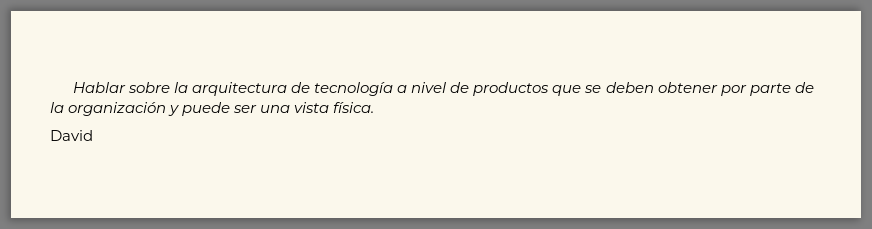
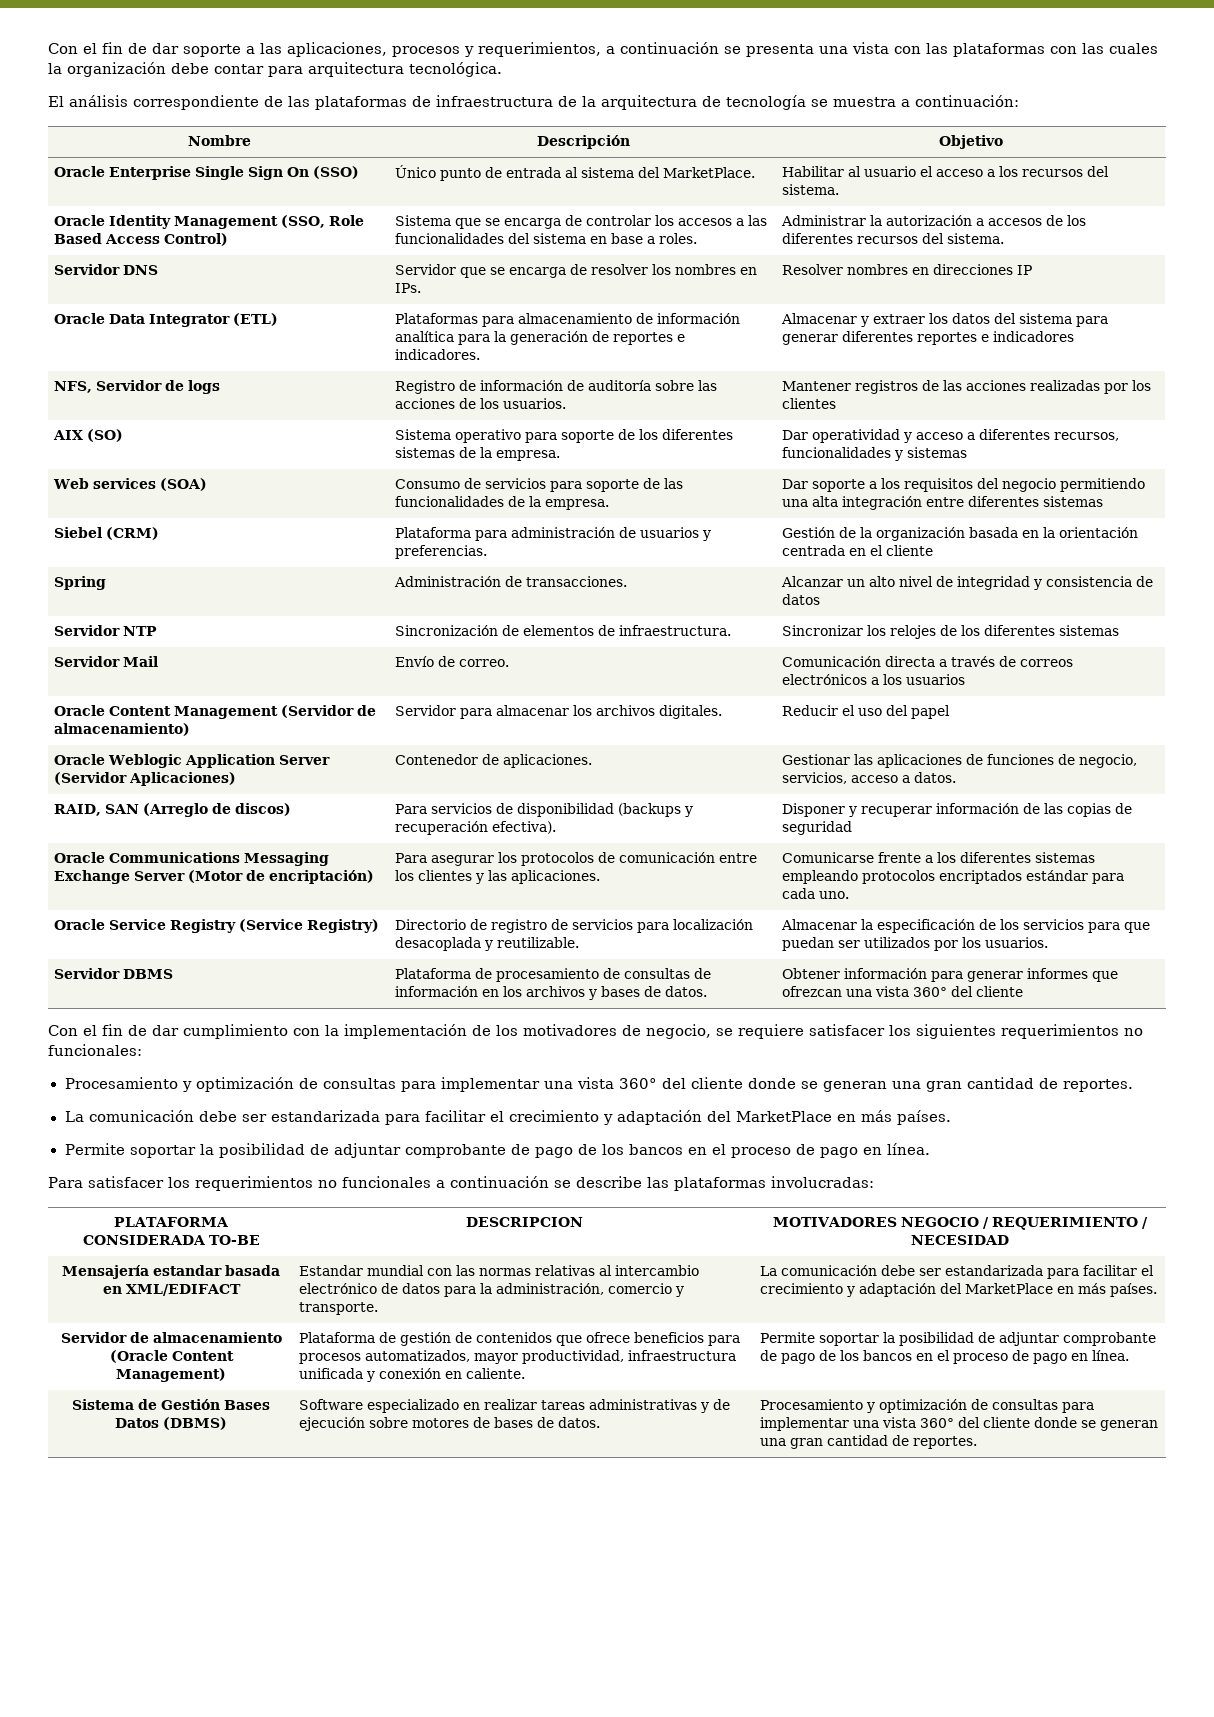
- Hablar sobre la arquitectura de tecnología a nivel de productos que se deben obtener por parte de la organización y puede ser una vista física.
- David
+ Con el fin de dar soporte a las aplicaciones, procesos y requerimientos, a continuación se presenta una vista con las plataformas con las cuales la organización debe contar para arquitectura tecnológica.
+ El análisis correspondiente de las plataformas de infraestructura de la arquitectura de tecnología se muestra a continuación:
+ Nombre | Descripción | Objetivo
+ Oracle Enterprise Single Sign On (SSO) | Único punto de entrada al sistema del MarketPlace. | Habilitar al usuario el acceso a los recursos del sistema.
+ Oracle Identity Management (SSO, Role Based Access Control) | Sistema que se encarga de controlar los accesos a las funcionalidades del sistema en base a roles. | Administrar la autorización a accesos de los diferentes recursos del sistema.
+ Servidor DNS | Servidor que se encarga de resolver los nombres en IPs. | Resolver nombres en direcciones IP
+ Oracle Data Integrator (ETL) | Plataformas para almacenamiento de información analítica para la generación de reportes e indicadores. | Almacenar y extraer los datos del sistema para generar diferentes reportes e indicadores
+ NFS, Servidor de logs | Registro de información de auditoría sobre las acciones de los usuarios. | Mantener registros de las acciones realizadas por los clientes
+ AIX (SO) | Sistema operativo para soporte de los diferentes sistemas de la empresa. | Dar operatividad y acceso a diferentes recursos, funcionalidades y sistemas
+ Web services (SOA) | Consumo de servicios para soporte de las funcionalidades de la empresa. | Dar soporte a los requisitos del negocio permitiendo una alta integración entre diferentes sistemas
+ Siebel (CRM) | Plataforma para administración de usuarios y preferencias. | Gestión de la organización basada en la orientación centrada en el cliente
+ Spring | Administración de transacciones. | Alcanzar un alto nivel de integridad y consistencia de datos
+ Servidor NTP | Sincronización de elementos de infraestructura. | Sincronizar los relojes de los diferentes sistemas
+ Servidor Mail | Envío de correo. | Comunicación directa a través de correos electrónicos a los usuarios
+ Oracle Content Management (Servidor de almacenamiento) | Servidor para almacenar los archivos digitales. | Reducir el uso del papel
+ Oracle Weblogic Application Server (Servidor Aplicaciones) | Contenedor de aplicaciones. | Gestionar las aplicaciones de funciones de negocio, servicios, acceso a datos.
+ RAID, SAN (Arreglo de discos) | Para servicios de disponibilidad (backups y recuperación efectiva). | Disponer y recuperar información de las copias de seguridad
+ Oracle Communications Messaging Exchange Server (Motor de encriptación) | Para asegurar los protocolos de comunicación entre los clientes y las aplicaciones. | Comunicarse frente a los diferentes sistemas empleando protocolos encriptados estándar para cada uno.
+ Oracle Service Registry (Service Registry) | Directorio de registro de servicios para localización desacoplada y reutilizable. | Almacenar la especificación de los servicios para que puedan ser utilizados por los usuarios.
+ Servidor DBMS | Plataforma de procesamiento de consultas de información en los archivos y bases de datos. | Obtener información para generar informes que ofrezcan una vista 360° del cliente
+ Con el fin de dar cumplimiento con la implementación de los motivadores de negocio, se requiere satisfacer los siguientes requerimientos no funcionales:
+ Procesamiento y optimización de consultas para implementar una vista 360° del cliente donde se generan una gran cantidad de reportes.
+ La comunicación debe ser estandarizada para facilitar el crecimiento y adaptación del MarketPlace en más países.
+ Permite soportar la posibilidad de adjuntar comprobante de pago de los bancos en el proceso de pago en línea.
+ Para satisfacer los requerimientos no funcionales a continuación se describe las plataformas involucradas:
+ PLATAFORMA CONSIDERADA TO-BE | DESCRIPCION | MOTIVADORES NEGOCIO / REQUERIMIENTO / NECESIDAD
+ Mensajería estandar basada en XML/EDIFACT | Estandar mundial con las normas relativas al intercambio electrónico de datos para la administración, comercio y transporte. | La comunicación debe ser estandarizada para facilitar el crecimiento y adaptación del MarketPlace en más países.
+ Servidor de almacenamiento (Oracle Content Management) | Plataforma de gestión de contenidos que ofrece beneficios para procesos automatizados, mayor productividad, infraestructura unificada y conexión en caliente. | Permite soportar la posibilidad de adjuntar comprobante de pago de los bancos en el proceso de pago en línea.
+ Sistema de Gestión Bases Datos (DBMS) | Software especializado en realizar tareas administrativas y de ejecución sobre motores de bases de datos. | Procesamiento y optimización de consultas para implementar una vista 360° del cliente donde se generan una gran cantidad de reportes.

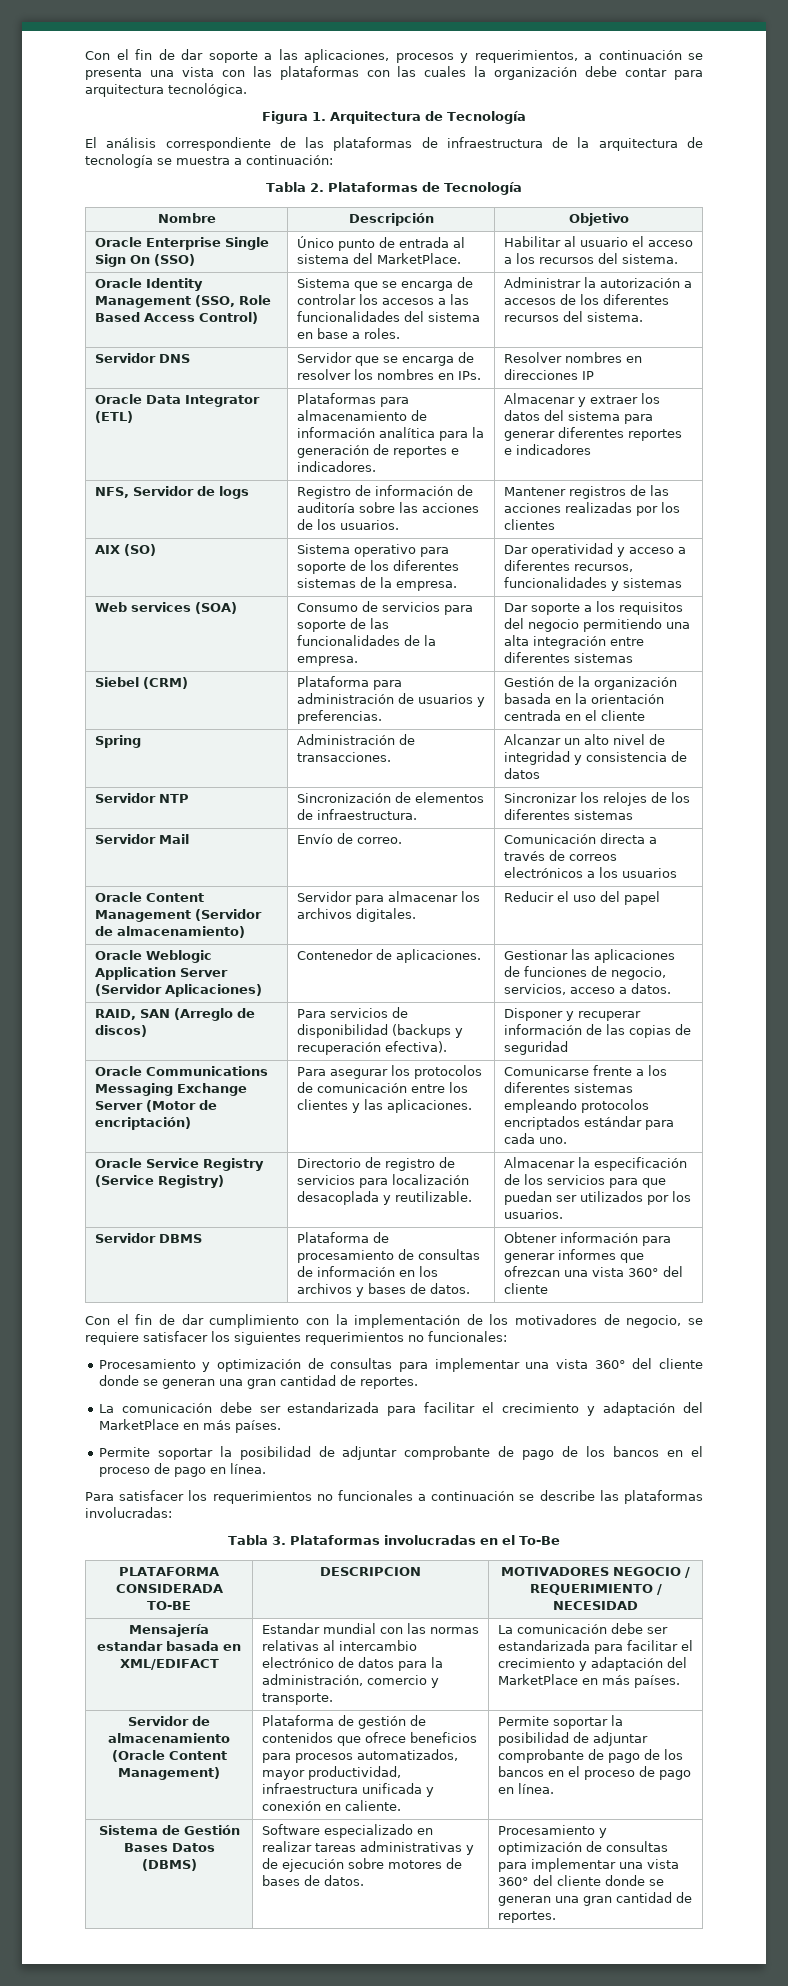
+ Figura 1. Arquitectura de Tecnología
+ Tabla 2. Plataformas de Tecnología
+ Tabla 3. Plataformas involucradas en el To-Be

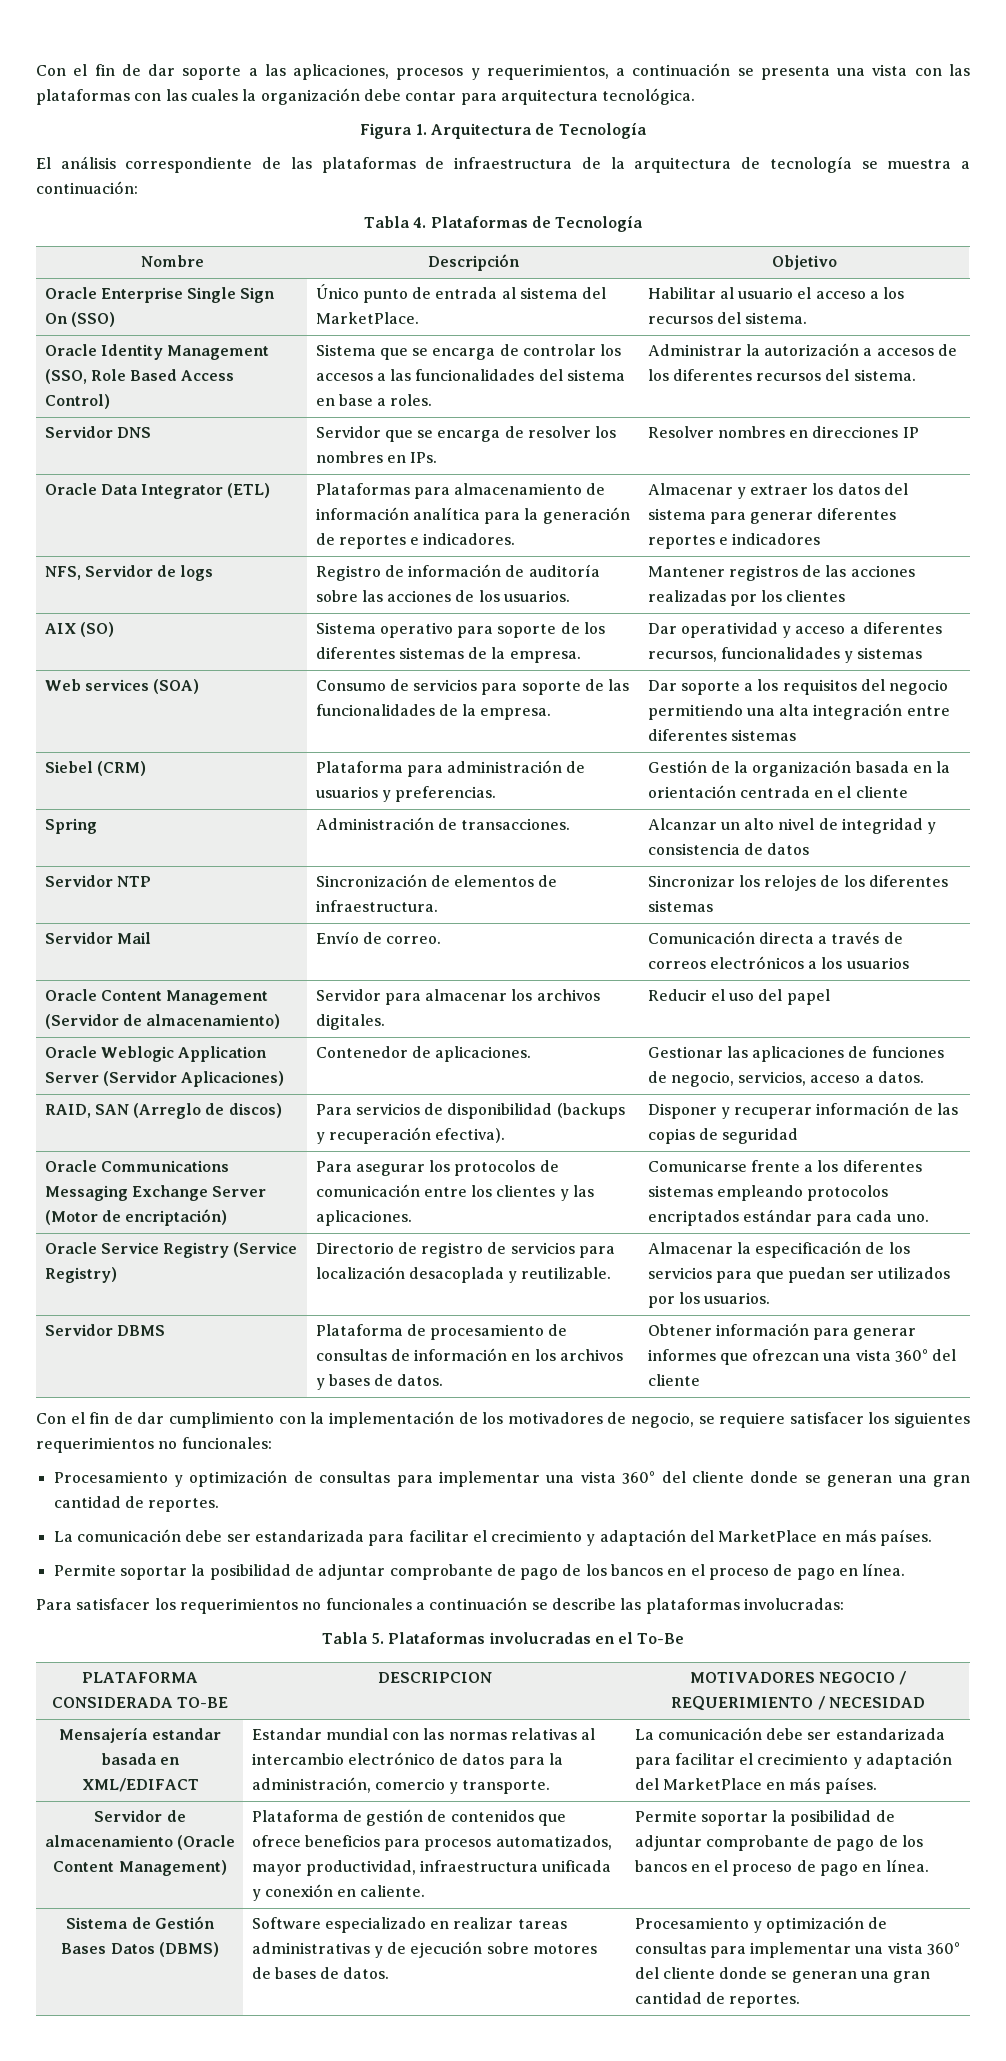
- Tabla 2. Plataformas de Tecnología
+ Tabla 4. Plataformas de Tecnología
- Tabla 3. Plataformas involucradas en el To-Be
+ Tabla 5. Plataformas involucradas en el To-Be

